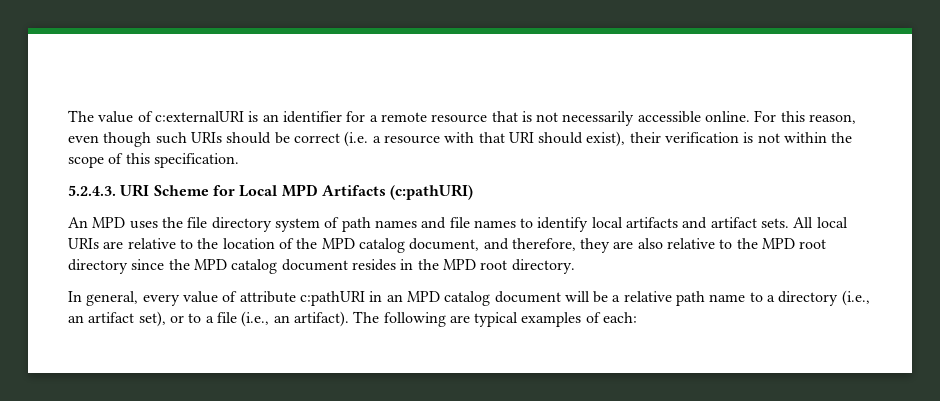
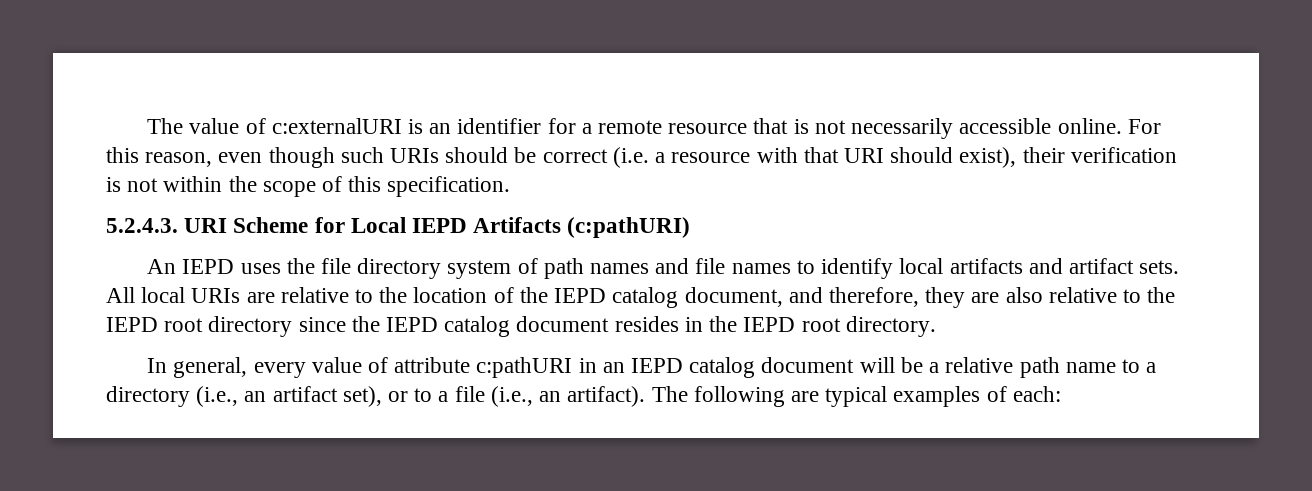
- 5.2.4.3. URI Scheme for Local MPD Artifacts (c:pathURI)
+ 5.2.4.3. URI Scheme for Local IEPD Artifacts (c:pathURI)
- An MPD uses the file directory system of path names and file names to identify local artifacts and artifact sets.
+ An IEPD uses the file directory system of path names and file names to identify local artifacts and artifact sets.
- All local URIs are relative to the location of the MPD catalog document, and therefore, they are also relative to the MPD root directory since the MPD catalog document resides in the MPD root directory.
+ All local URIs are relative to the location of the IEPD catalog document, and therefore, they are also relative to the IEPD root directory since the IEPD catalog document resides in the IEPD root directory.
- In general, every value of attribute c:pathURI in an MPD catalog document will be a relative path name to a directory (i.e., an artifact set), or to a file (i.e., an artifact).
+ In general, every value of attribute c:pathURI in an IEPD catalog document will be a relative path name to a directory (i.e., an artifact set), or to a file (i.e., an artifact).

